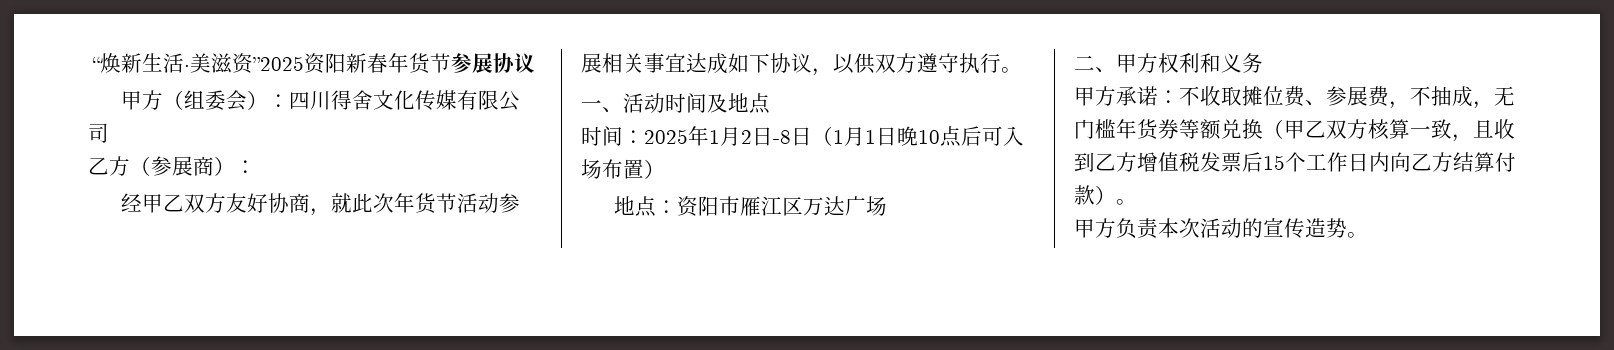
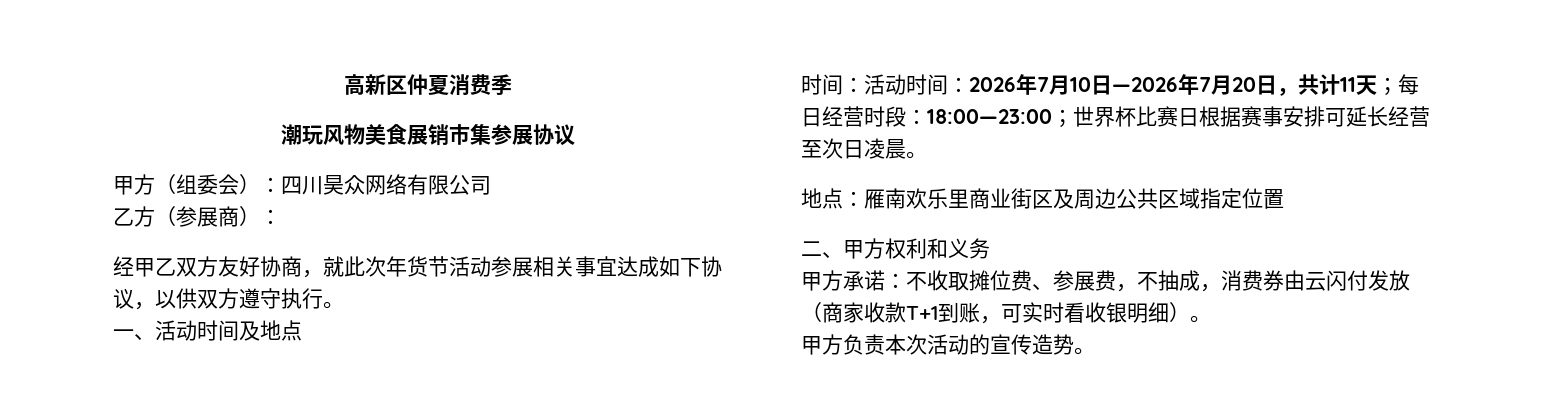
- “焕新生活·美滋资”2025资阳新春年货节参展协议
+ 高新区仲夏消费季
+ 潮玩风物美食展销市集参展协议
- 甲方（组委会）：四川得舍文化传媒有限公司
+ 甲方（组委会）：四川昊众网络有限公司
- 时间：2025年1月2日-8日（1月1日晚10点后可入场布置）
- 地点：资阳市雁江区万达广场
+ 时间：活动时间：2026年7月10日—2026年7月20日，共计11天；每日经营时段：18:00—23:00；世界杯比赛日根据赛事安排可延长经营至次日凌晨。
+ 地点：雁南欢乐里商业街区及周边公共区域指定位置
- 甲方承诺：不收取摊位费、参展费，不抽成，无门槛年货券等额兑换（甲乙双方核算一致，且收到乙方增值税发票后15个工作日内向乙方结算付款）。
+ 甲方承诺：不收取摊位费、参展费，不抽成，消费券由云闪付发放（商家收款T+1到账，可实时看收银明细）。

